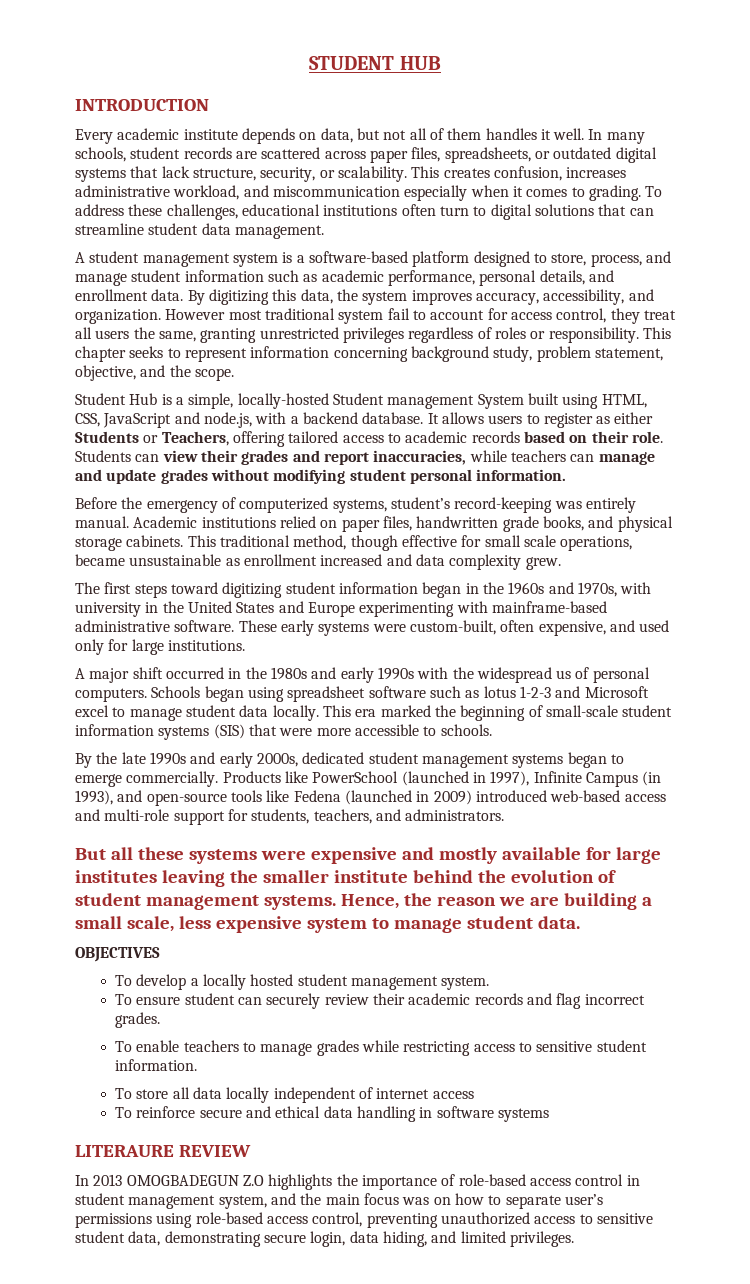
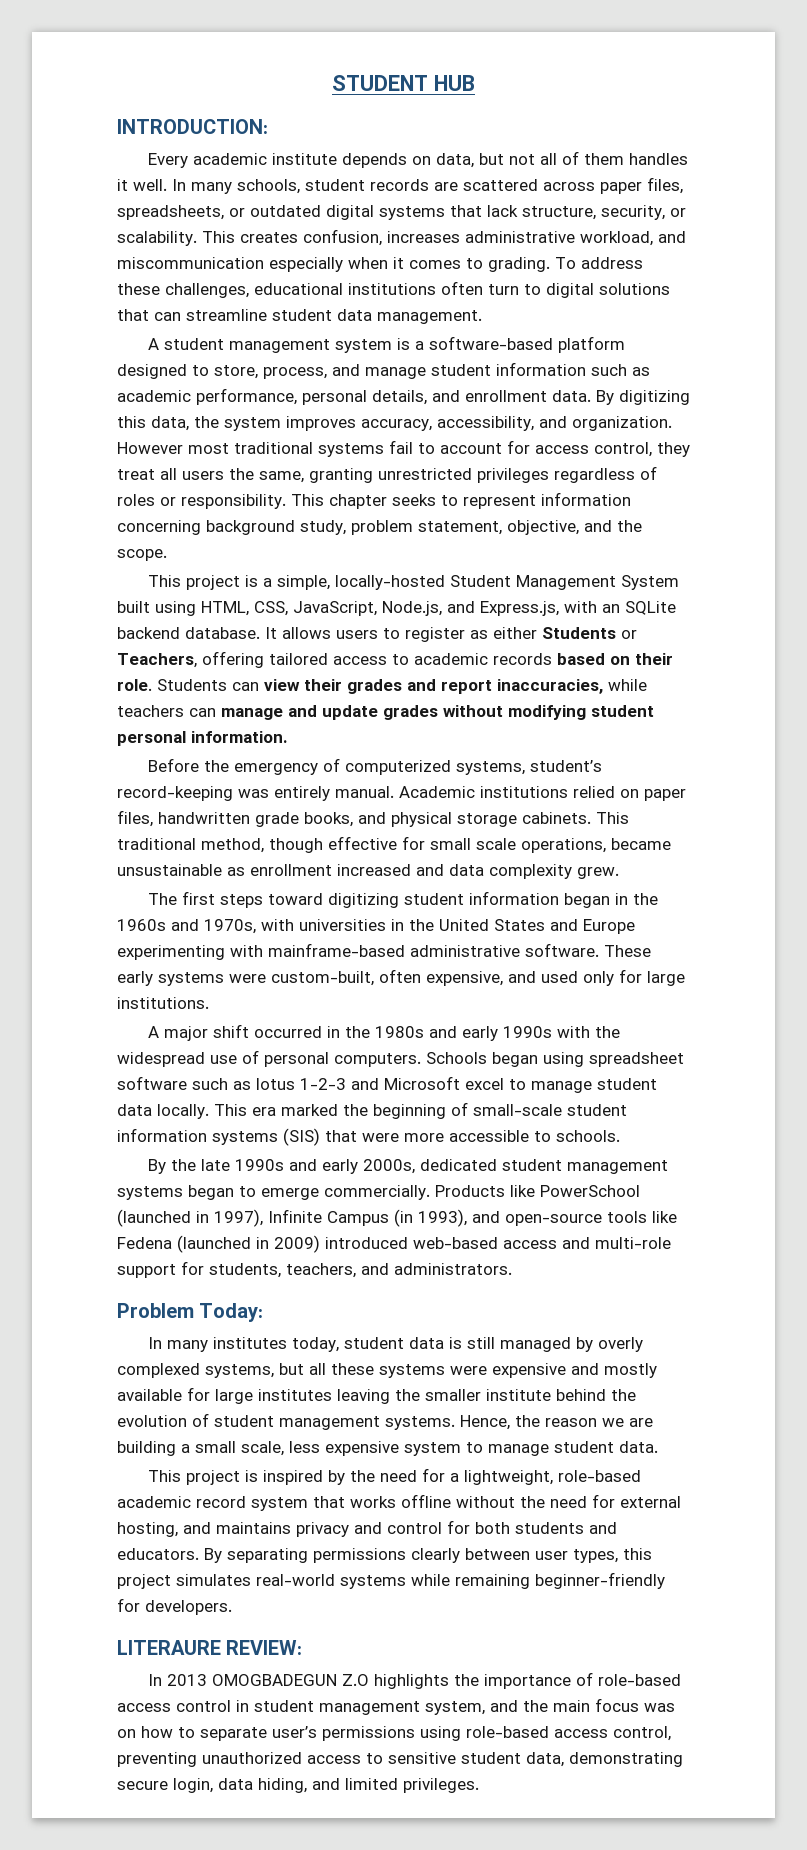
- INTRODUCTION
+ INTRODUCTION:
- However most traditional system fail to account for access control, they treat all users the same, granting unrestricted privileges regardless of roles or responsibility.
+ However most traditional systems fail to account for access control, they treat all users the same, granting unrestricted privileges regardless of roles or responsibility.
- Student Hub is a simple, locally-hosted Student management System built using HTML, CSS, JavaScript and node.js, with a backend database.
+ This project is a simple, locally-hosted Student Management System built using HTML, CSS, JavaScript, Node.js, and Express.js, with an SQLite backend database.
- The first steps toward digitizing student information began in the 1960s and 1970s, with university in the United States and Europe experimenting with mainframe-based administrative software.
+ The first steps toward digitizing student information began in the 1960s and 1970s, with universities in the United States and Europe experimenting with mainframe-based administrative software.
- A major shift occurred in the 1980s and early 1990s with the widespread us of personal computers.
+ A major shift occurred in the 1980s and early 1990s with the widespread use of personal computers.
- But all these systems were expensive and mostly available for large institutes leaving the smaller institute behind the evolution of student management systems.
+ Problem Today:
+ In many institutes today, student data is still managed by overly complexed systems, but all these systems were expensive and mostly available for large institutes leaving the smaller institute behind the evolution of student management systems.
- OBJECTIVES
- To develop a locally hosted student management system.
- To ensure student can securely review their academic records and flag incorrect grades.
- To enable teachers to manage grades while restricting access to sensitive student information.
- To store all data locally independent of internet access
- To reinforce secure and ethical data handling in software systems
+ This project is inspired by the need for a lightweight, role-based academic record system that works offline without the need for external hosting, and maintains privacy and control for both students and educators. By separating permissions clearly between user types, this project simulates real-world systems while remaining beginner-friendly for developers.
- LITERAURE REVIEW
+ LITERAURE REVIEW:

